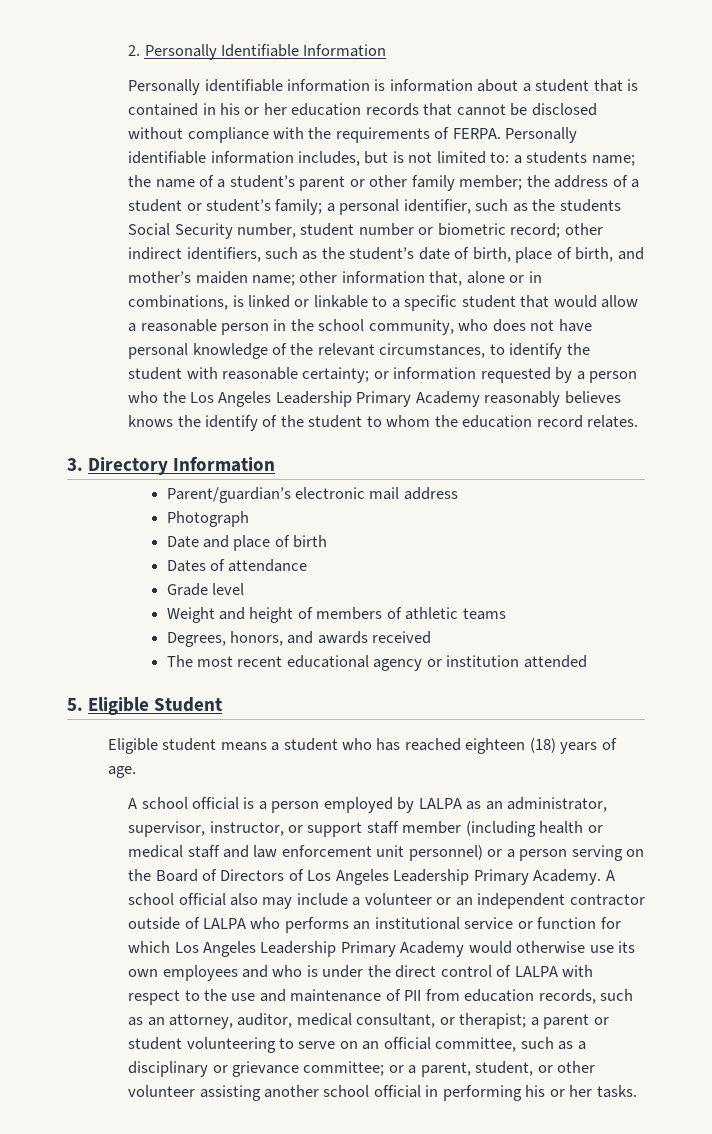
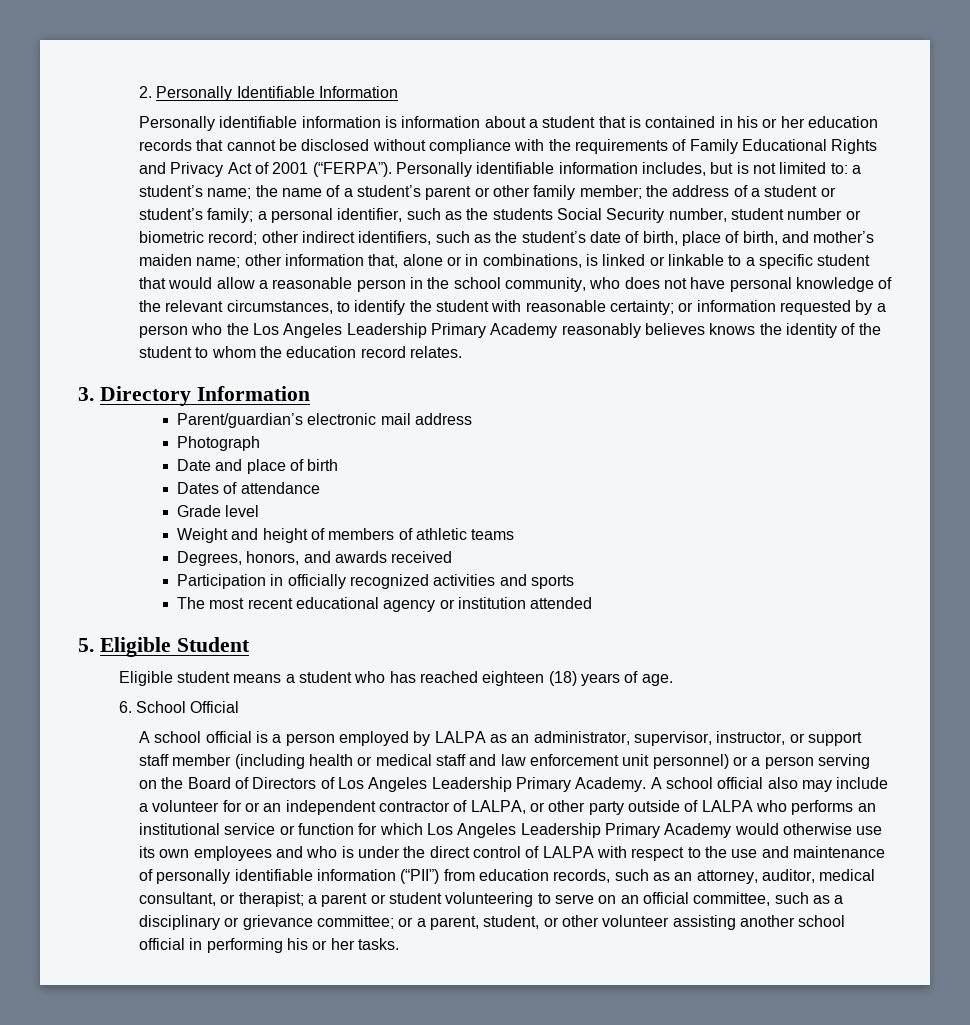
- Personally identifiable information is information about a student that is contained in his or her education records that cannot be disclosed without compliance with the requirements of FERPA.
+ Personally identifiable information is information about a student that is contained in his or her education records that cannot be disclosed without compliance with the requirements of Family Educational Rights and Privacy Act of 2001 (“FERPA”).
- a students name;
+ a student’s name;
- or information requested by a person who the Los Angeles Leadership Primary Academy reasonably believes knows the identify of the student to whom the education record relates.
+ or information requested by a person who the Los Angeles Leadership Primary Academy reasonably believes knows the identity of the student to whom the education record relates.
+ Participation in officially recognized activities and sports
+ 6. School Official
- A school official also may include a volunteer or an independent contractor outside of LALPA who performs an institutional service or function for which Los Angeles Leadership Primary Academy would otherwise use its own employees and who is under the direct control of LALPA with respect to the use and maintenance of PII from education records, such as an attorney, auditor, medical consultant, or therapist;
+ A school official also may include a volunteer for or an independent contractor of LALPA, or other party outside of LALPA who performs an institutional service or function for which Los Angeles Leadership Primary Academy would otherwise use its own employees and who is under the direct control of LALPA with respect to the use and maintenance of personally identifiable information (“PII”) from education records, such as an attorney, auditor, medical consultant, or therapist;

